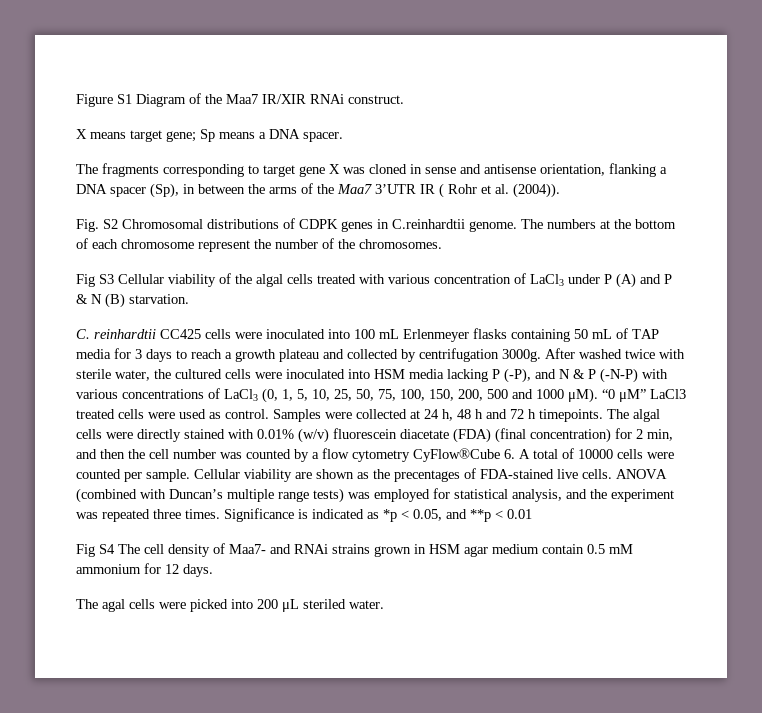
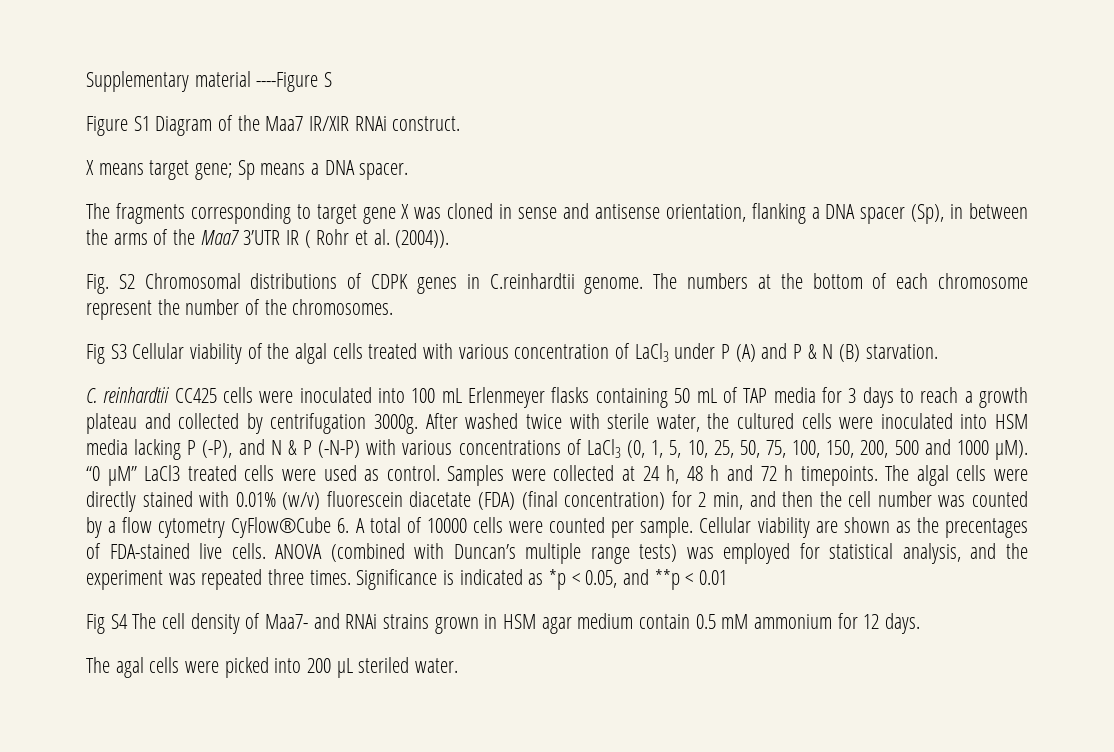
+ Supplementary material ----Figure S

